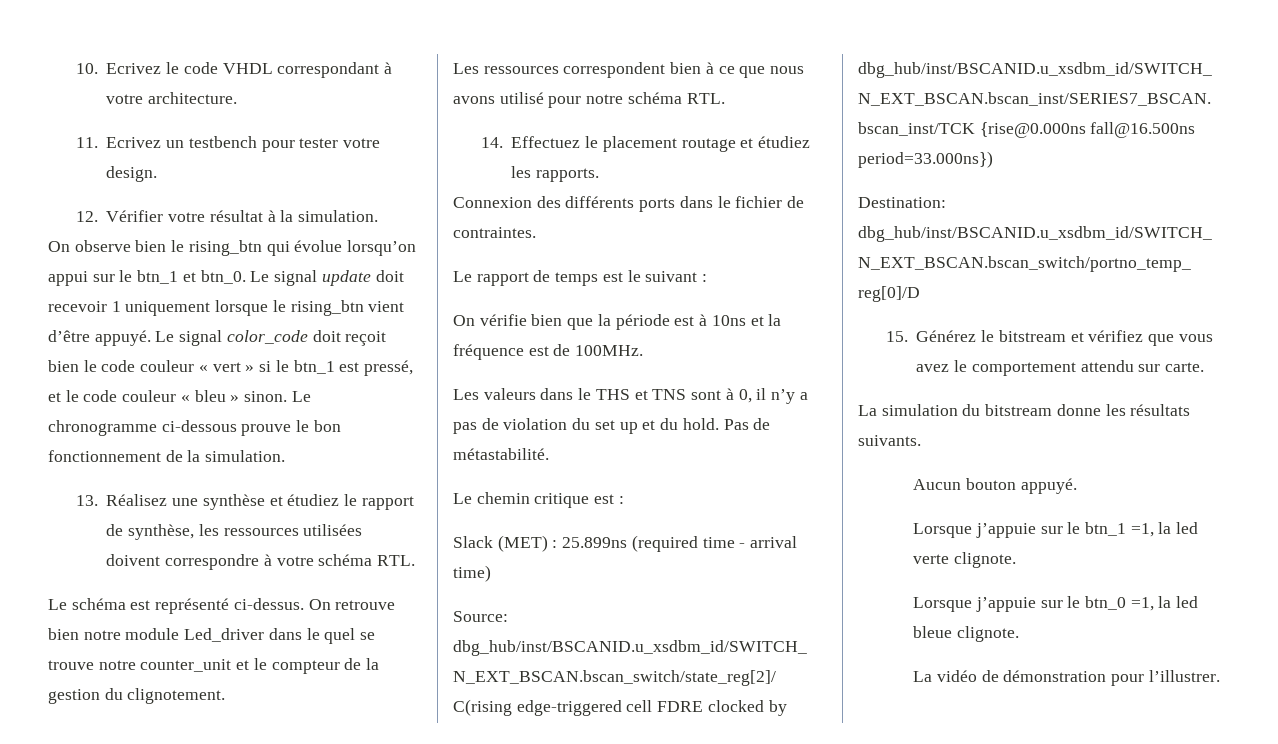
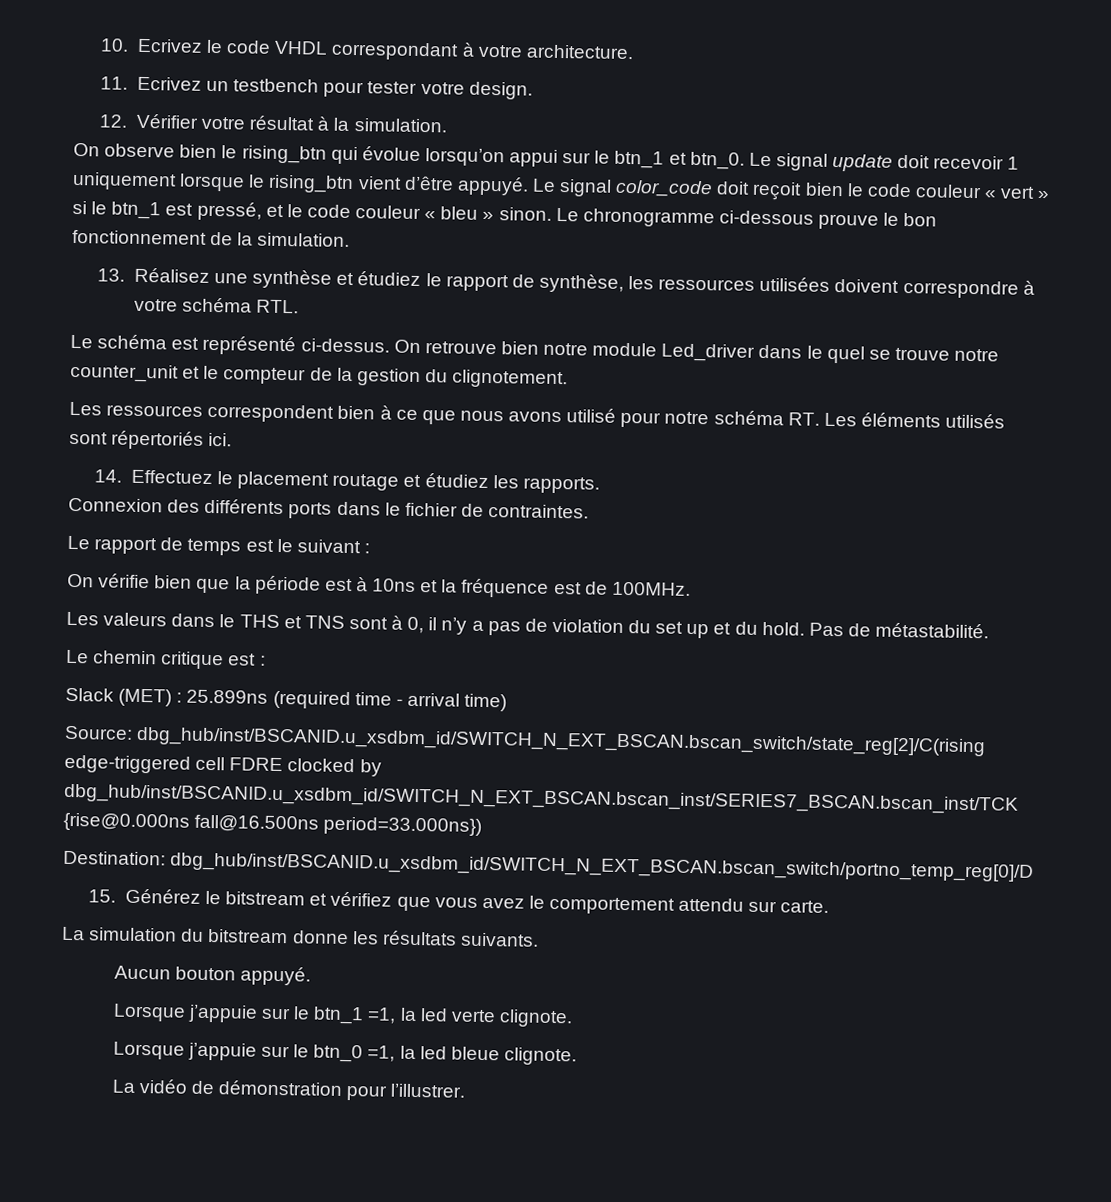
- Les ressources correspondent bien à ce que nous avons utilisé pour notre schéma RTL.
+ Les ressources correspondent bien à ce que nous avons utilisé pour notre schéma RT. Les éléments utilisés sont répertoriés ici.

